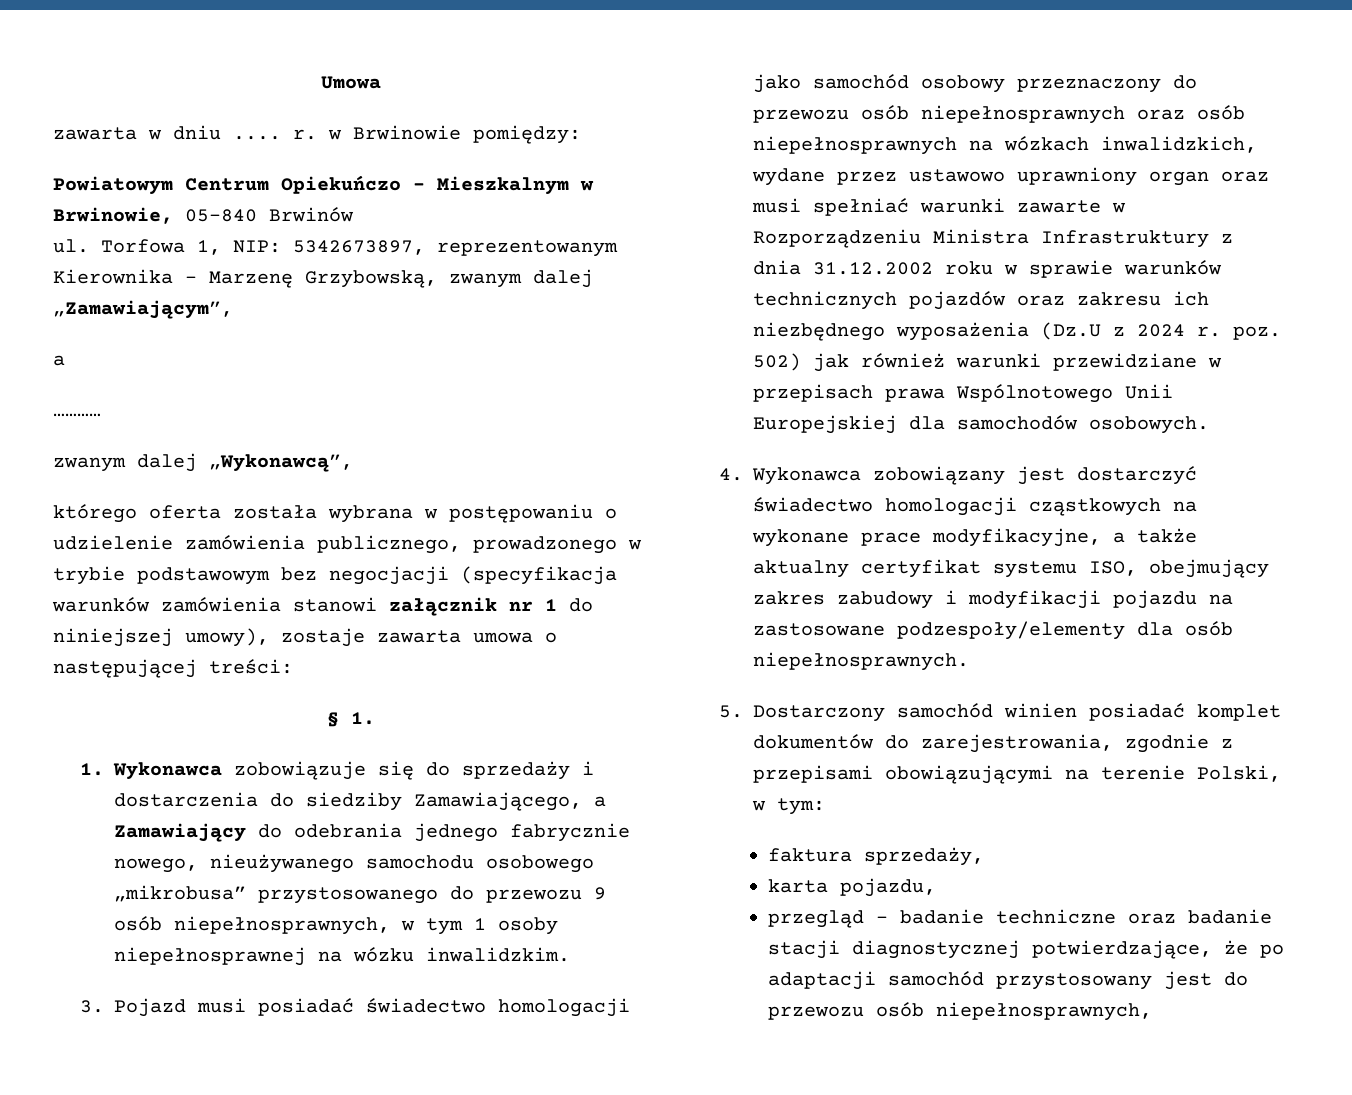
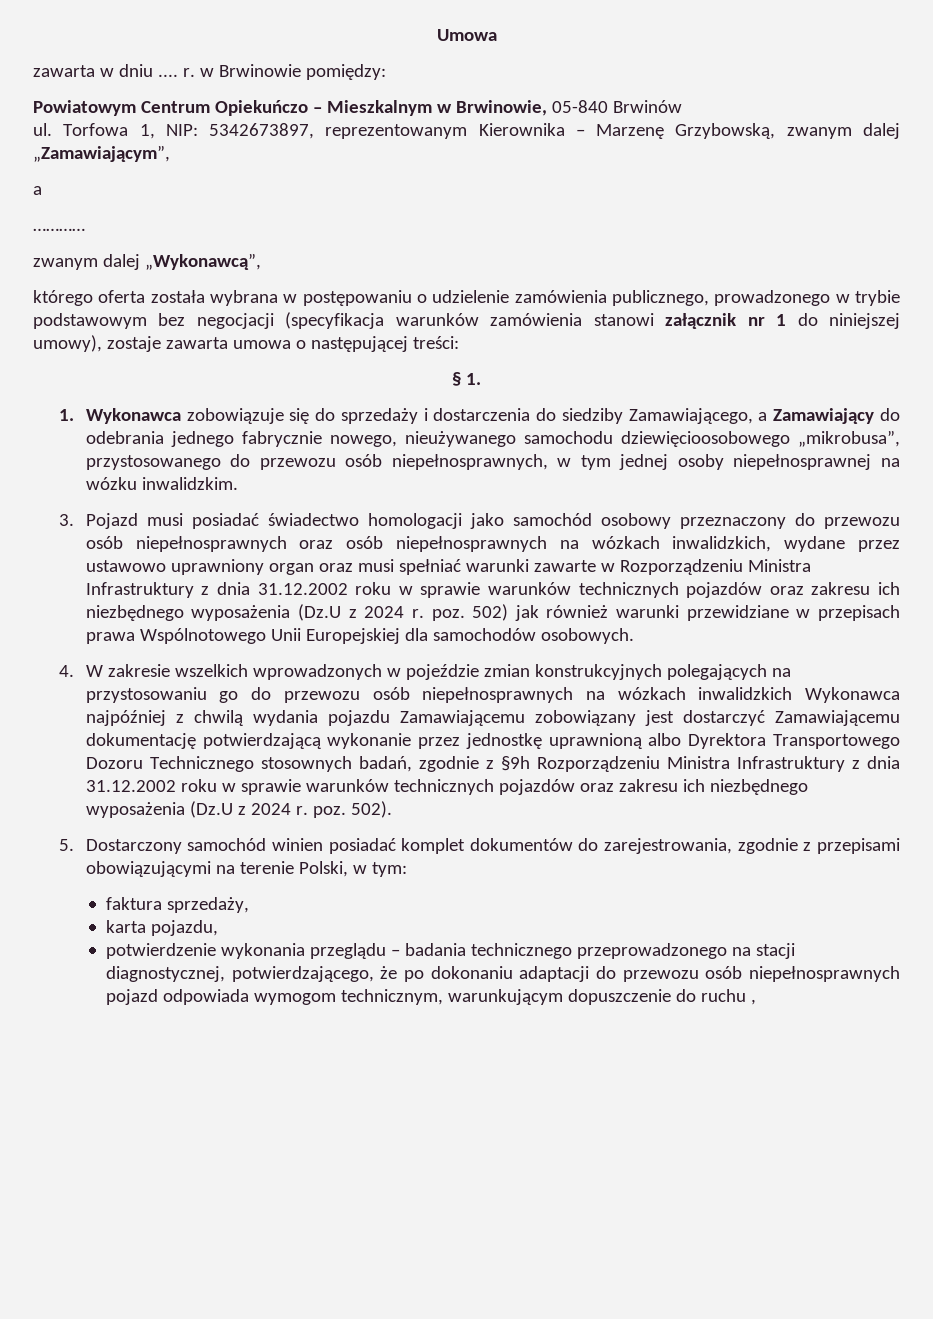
- 1. Wykonawca zobowiązuje się do sprzedaży i dostarczenia do siedziby Zamawiającego, a Zamawiający do odebrania jednego fabrycznie nowego, nieużywanego samochodu osobowego „mikrobusa” przystosowanego do przewozu 9 osób niepełnosprawnych, w tym 1 osoby niepełnosprawnej na wózku inwalidzkim.
+ 1. Wykonawca zobowiązuje się do sprzedaży i dostarczenia do siedziby Zamawiającego, a Zamawiający do odebrania jednego fabrycznie nowego, nieużywanego samochodu dziewięcioosobowego „mikrobusa”, przystosowanego do przewozu osób niepełnosprawnych, w tym jednej osoby niepełnosprawnej na wózku inwalidzkim.
- 4. Wykonawca zobowiązany jest dostarczyć świadectwo homologacji cząstkowych na wykonane prace modyfikacyjne, a także aktualny certyfikat systemu ISO, obejmujący zakres zabudowy i modyfikacji pojazdu na zastosowane podzespoły/elementy dla osób niepełnosprawnych.
+ 4. W zakresie wszelkich wprowadzonych w pojeździe zmian konstrukcyjnych polegających na przystosowaniu go do przewozu osób niepełnosprawnych na wózkach inwalidzkich Wykonawca najpóźniej z chwilą wydania pojazdu Zamawiającemu zobowiązany jest dostarczyć Zamawiającemu dokumentację potwierdzającą wykonanie przez jednostkę uprawnioną albo Dyrektora Transportowego Dozoru Technicznego stosownych badań, zgodnie z §9h Rozporządzeniu Ministra Infrastruktury z dnia 31.12.2002 roku w sprawie warunków technicznych pojazdów oraz zakresu ich niezbędnego wyposażenia (Dz.U z 2024 r. poz. 502).
- przegląd – badanie techniczne oraz badanie stacji diagnostycznej potwierdzające, że po adaptacji samochód przystosowany jest do przewozu osób niepełnosprawnych,
+ potwierdzenie wykonania przeglądu – badania technicznego przeprowadzonego na stacji diagnostycznej, potwierdzającego, że po dokonaniu adaptacji do przewozu osób niepełnosprawnych pojazd odpowiada wymogom technicznym, warunkującym dopuszczenie do ruchu ,

